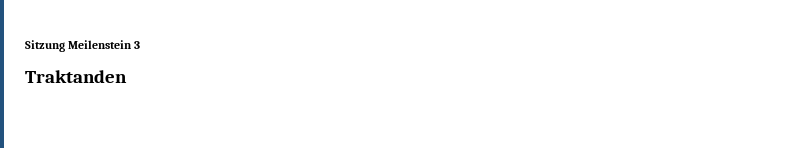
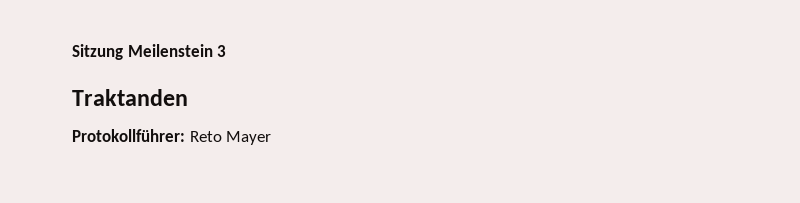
+ Protokollführer: Reto Mayer

